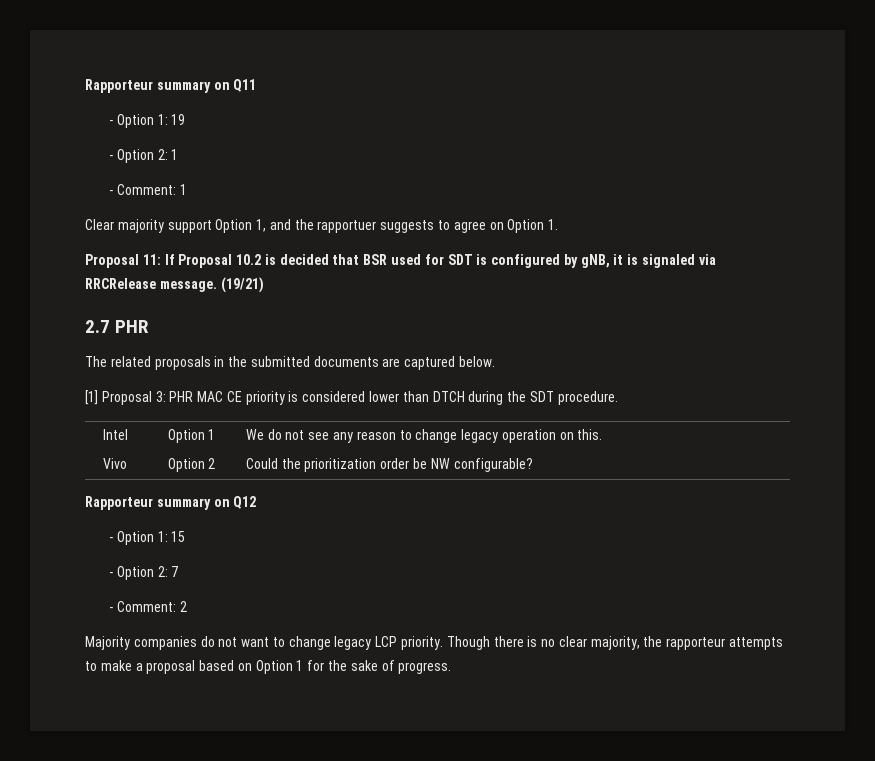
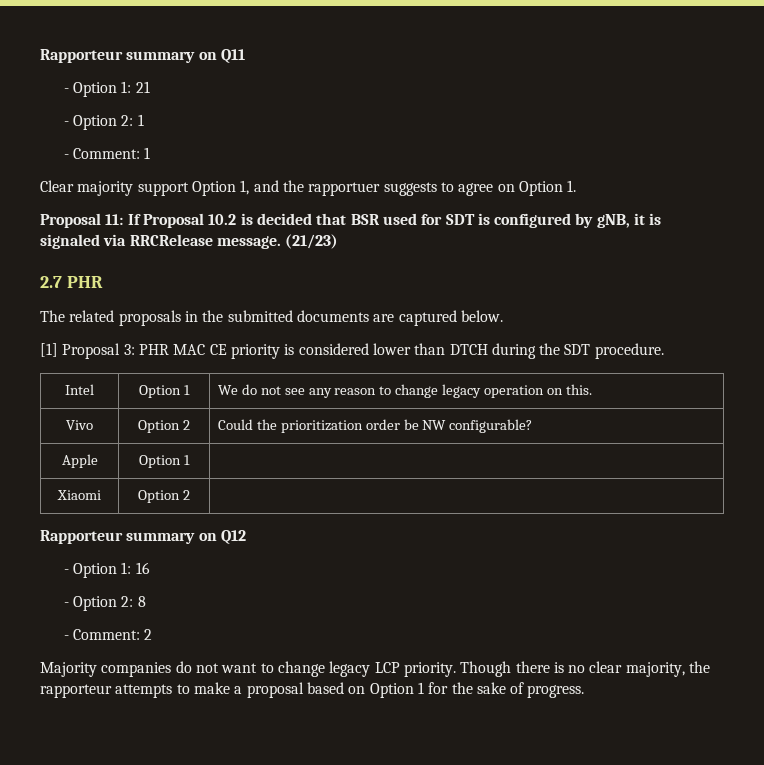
- - Option 1: 19
+ - Option 1: 21
- (19/21)
+ (21/23)
+ Apple | Option 1 |
+ Xiaomi | Option 2 |
- - Option 1: 15
- - Option 2: 7
+ - Option 1: 16
+ - Option 2: 8

